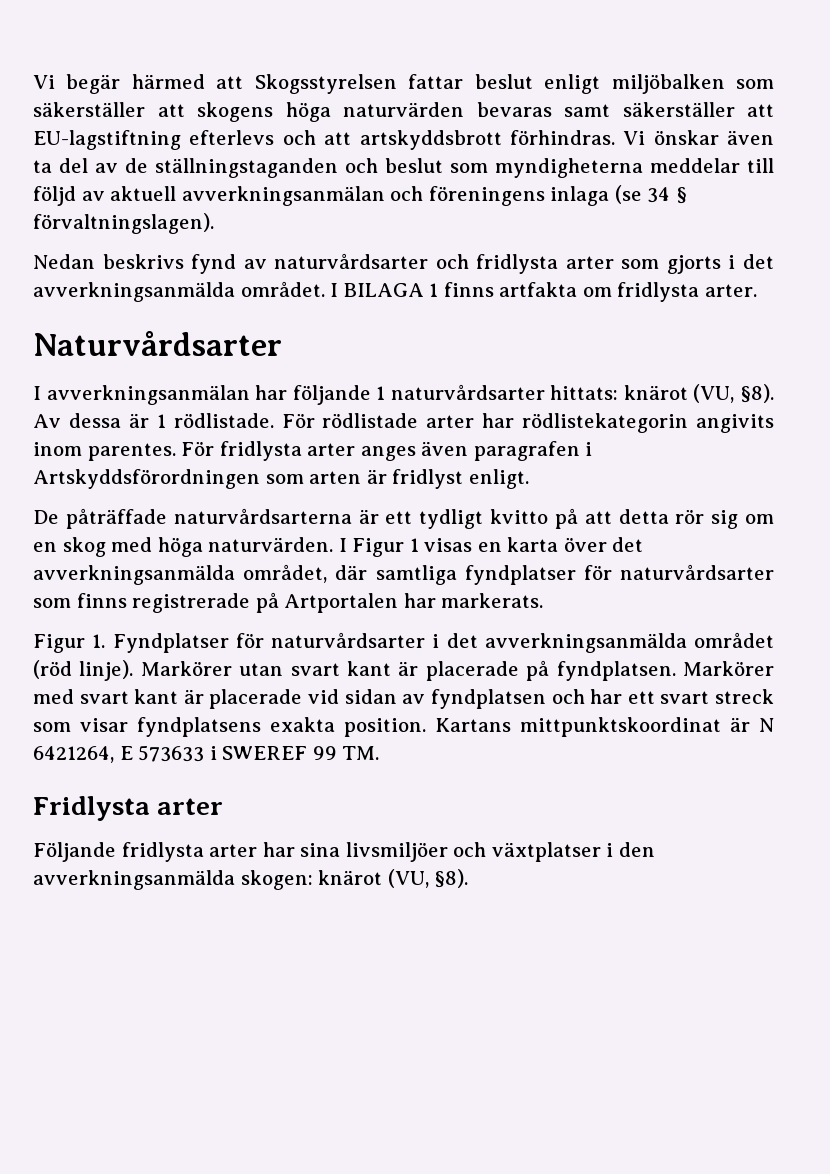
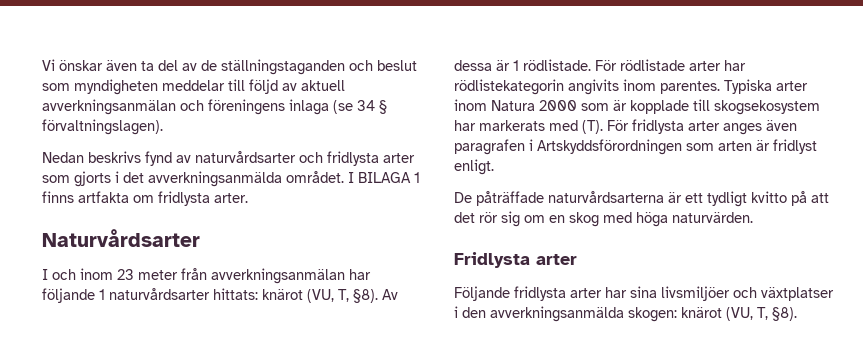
- Vi begär härmed att Skogsstyrelsen fattar beslut enligt miljöbalken som säkerställer att skogens höga naturvärden bevaras samt säkerställer att EU-lagstiftning efterlevs och att artskyddsbrott förhindras. Vi önskar även ta del av de ställningstaganden och beslut som myndigheterna meddelar till följd av aktuell avverkningsanmälan och föreningens inlaga (se 34 § förvaltningslagen).
+ Vi önskar även ta del av de ställningstaganden och beslut som myndigheten meddelar till följd av aktuell avverkningsanmälan och föreningens inlaga (se 34 § förvaltningslagen).
- I avverkningsanmälan har följande 1 naturvårdsarter hittats: knärot (VU, §8).
+ I och inom 23 meter från avverkningsanmälan har följande 1 naturvårdsarter hittats: knärot (VU, T, §8).
- För fridlysta arter anges även paragrafen i Artskyddsförordningen som arten är fridlyst enligt.
+ Typiska arter inom Natura 2000 som är kopplade till skogsekosystem har markerats med (T). För fridlysta arter anges även paragrafen i Artskyddsförordningen som arten är fridlyst enligt.
- De påträffade naturvårdsarterna är ett tydligt kvitto på att detta rör sig om en skog med höga naturvärden. I Figur 1 visas en karta över det avverkningsanmälda området, där samtliga fyndplatser för naturvårdsarter som finns registrerade på Artportalen har markerats.
- Figur 1. Fyndplatser för naturvårdsarter i det avverkningsanmälda området (röd linje). Markörer utan svart kant är placerade på fyndplatsen. Markörer med svart kant är placerade vid sidan av fyndplatsen och har ett svart streck som visar fyndplatsens exakta position. Kartans mittpunktskoordinat är N 6421264, E 573633 i SWEREF 99 TM.
+ De påträffade naturvårdsarterna är ett tydligt kvitto på att det rör sig om en skog med höga naturvärden.
- Följande fridlysta arter har sina livsmiljöer och växtplatser i den avverkningsanmälda skogen: knärot (VU, §8).
+ Följande fridlysta arter har sina livsmiljöer och växtplatser i den avverkningsanmälda skogen: knärot (VU, T, §8).

